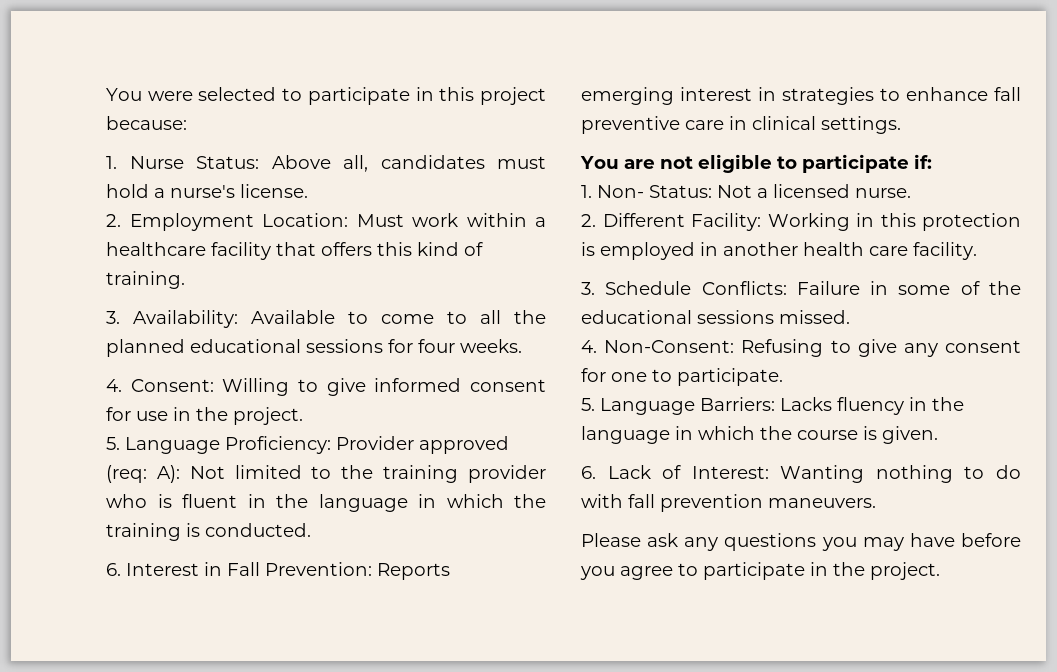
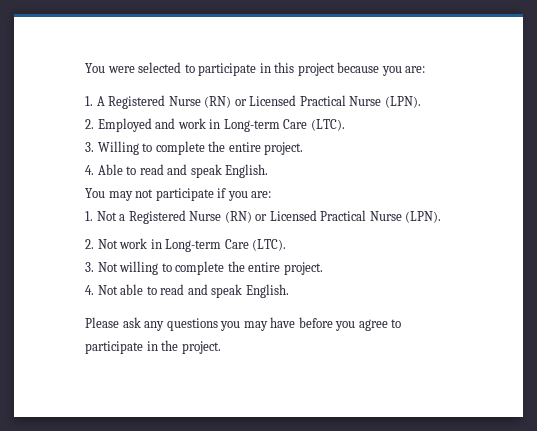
- You were selected to participate in this project because:
- 1. Nurse Status: Above all, candidates must hold a nurse's license.
- 2. Employment Location: Must work within a healthcare facility that offers this kind of training.
- 3. Availability: Available to come to all the planned educational sessions for four weeks.
- 4. Consent: Willing to give informed consent for use in the project.
- 5. Language Proficiency: Provider approved (req: A): Not limited to the training provider who is fluent in the language in which the training is conducted.
- 6. Interest in Fall Prevention: Reports emerging interest in strategies to enhance fall preventive care in clinical settings.
- You are not eligible to participate if:
- 1. Non- Status: Not a licensed nurse.
- 2. Different Facility: Working in this protection is employed in another health care facility.
- 3. Schedule Conflicts: Failure in some of the educational sessions missed.
- 4. Non-Consent: Refusing to give any consent for one to participate.
- 5. Language Barriers: Lacks fluency in the language in which the course is given.
- 6. Lack of Interest: Wanting nothing to do with fall prevention maneuvers.
+ You were selected to participate in this project because you are:
+ 1. A Registered Nurse (RN) or Licensed Practical Nurse (LPN).
+ 2. Employed and work in Long-term Care (LTC).
+ 3. Willing to complete the entire project.
+ 4. Able to read and speak English.
+ You may not participate if you are:
+ 1. Not a Registered Nurse (RN) or Licensed Practical Nurse (LPN).
+ 2. Not work in Long-term Care (LTC).
+ 3. Not willing to complete the entire project.
+ 4. Not able to read and speak English.

